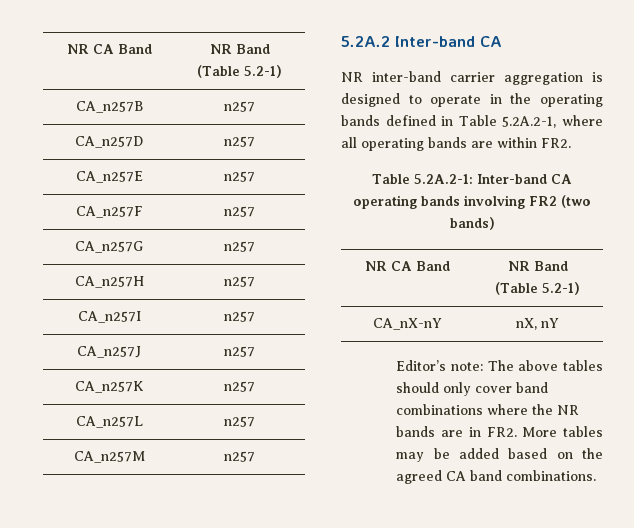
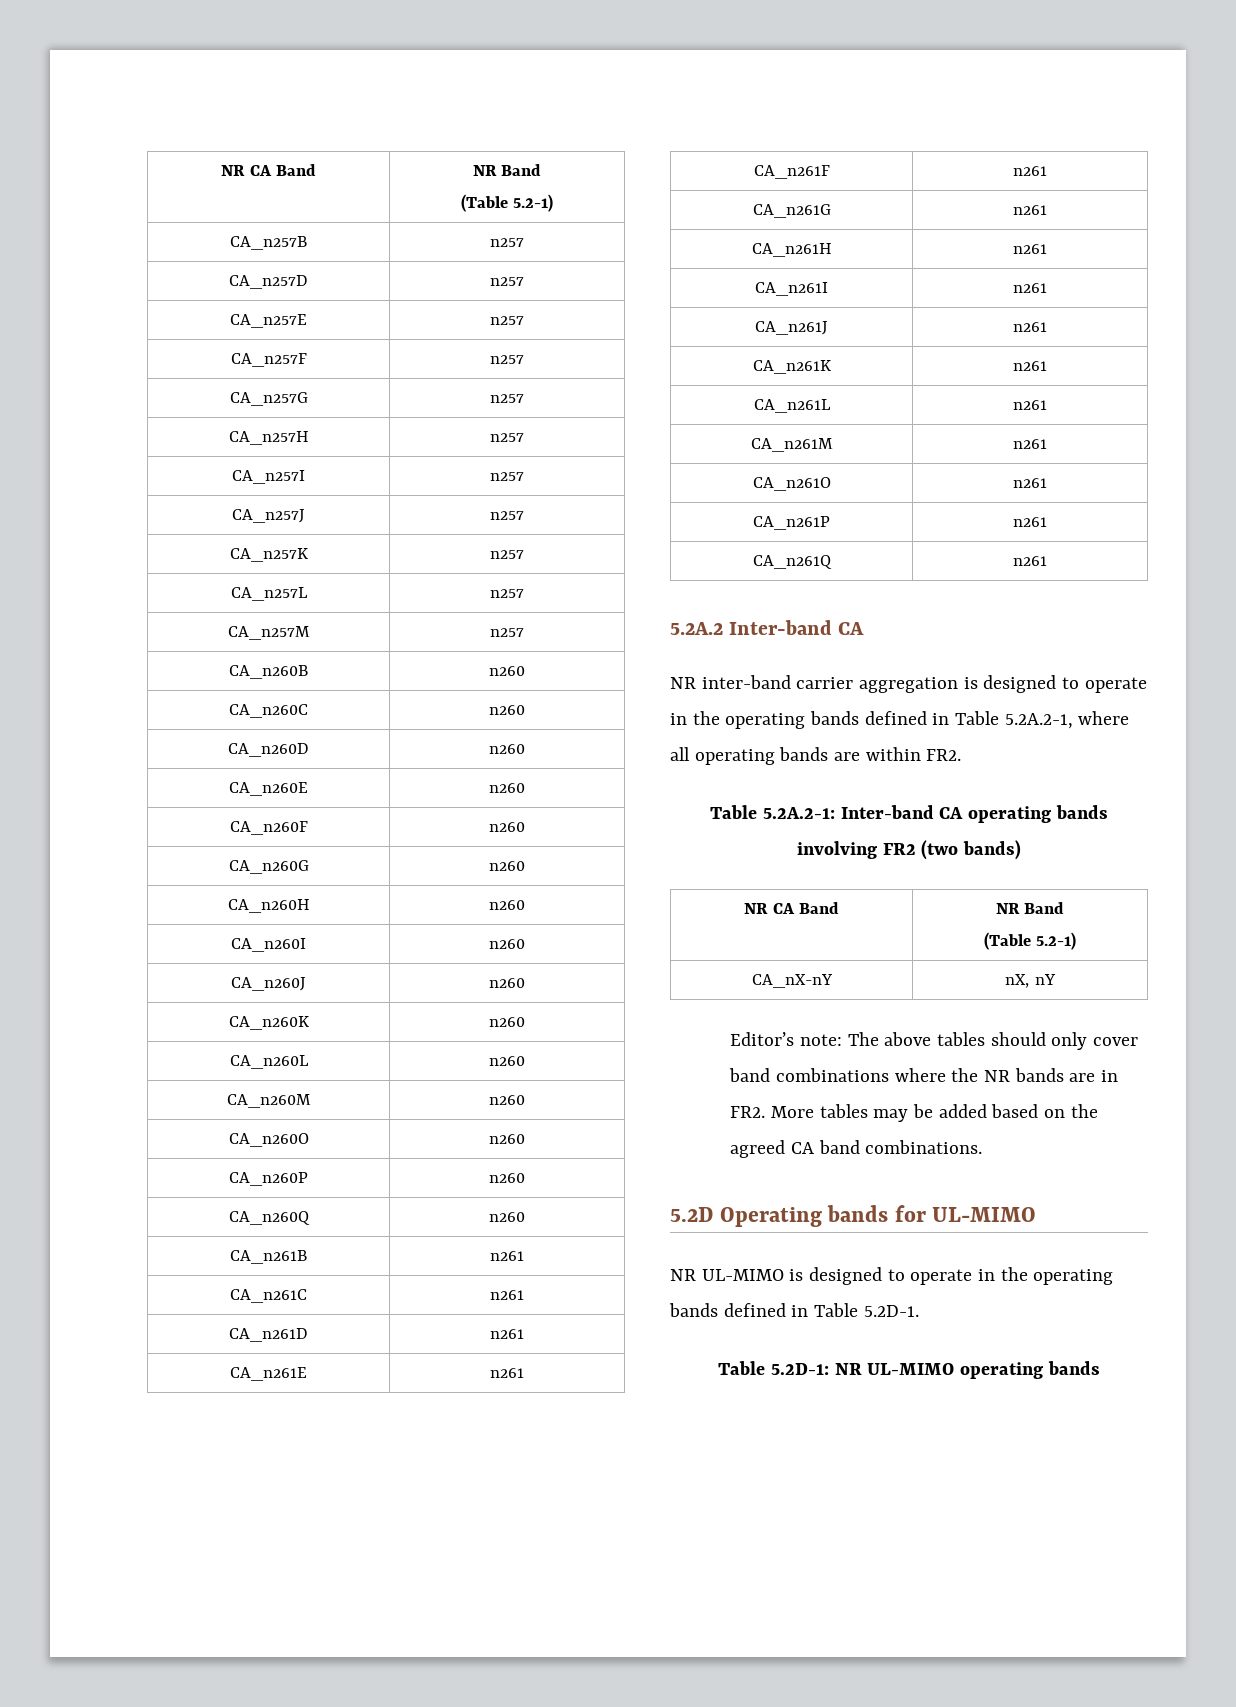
+ CA_n260B | n260
+ CA_n260C | n260
+ CA_n260D | n260
+ CA_n260E | n260
+ CA_n260F | n260
+ CA_n260G | n260
+ CA_n260H | n260
+ CA_n260I | n260
+ CA_n260J | n260
+ CA_n260K | n260
+ CA_n260L | n260
+ CA_n260M | n260
+ CA_n260O | n260
+ CA_n260P | n260
+ CA_n260Q | n260
+ CA_n261B | n261
+ CA_n261C | n261
+ CA_n261D | n261
+ CA_n261E | n261
+ CA_n261F | n261
+ CA_n261G | n261
+ CA_n261H | n261
+ CA_n261I | n261
+ CA_n261J | n261
+ CA_n261K | n261
+ CA_n261L | n261
+ CA_n261M | n261
+ CA_n261O | n261
+ CA_n261P | n261
+ CA_n261Q | n261
+ 5.2D Operating bands for UL-MIMO
+ NR UL-MIMO is designed to operate in the operating bands defined in Table 5.2D-1.
+ Table 5.2D-1: NR UL-MIMO operating bands

